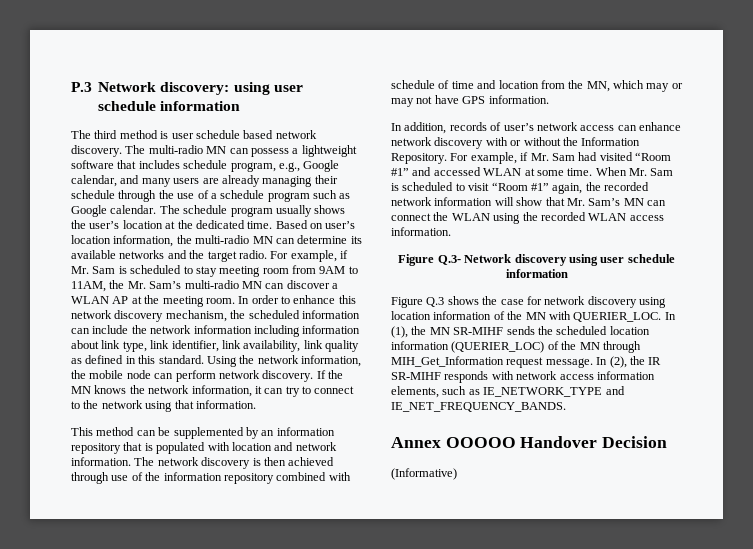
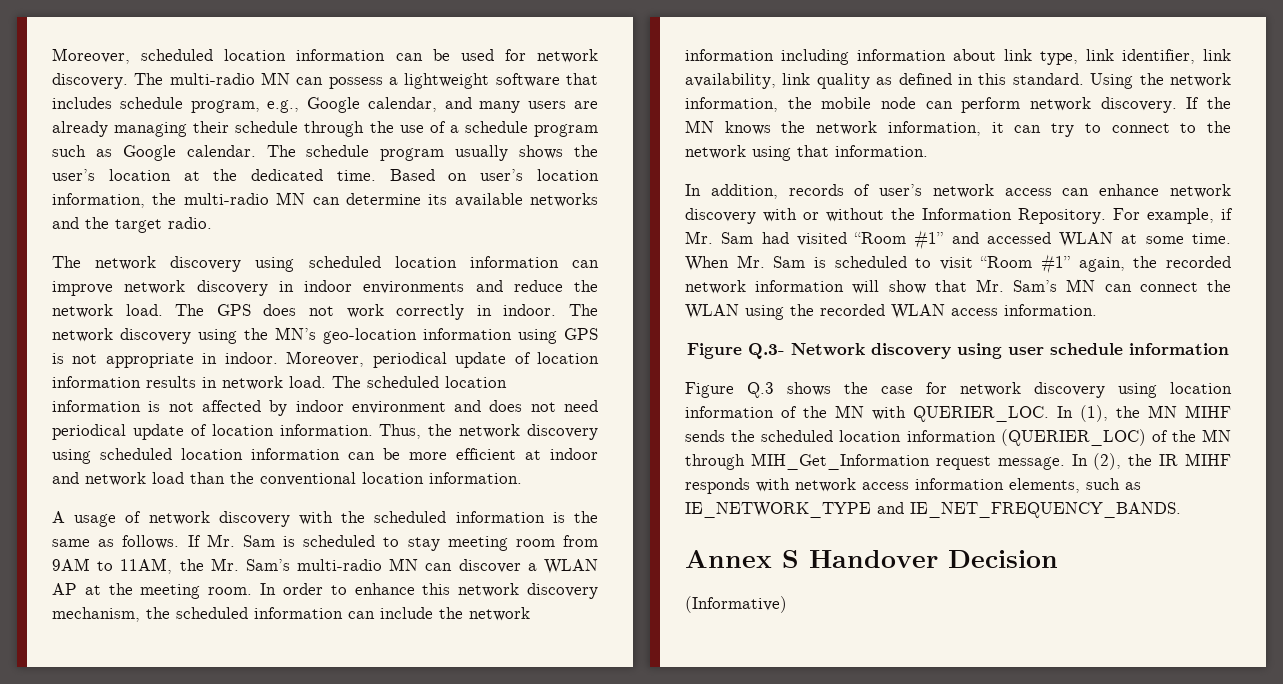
- P.3 Network discovery: using user schedule information
- The third method is user schedule based network discovery.
+ Moreover, scheduled location information can be used for network discovery.
- Based on user’s location information, the multi-radio MN can determine its available networks and the target radio. For example, if Mr. Sam is scheduled to stay meeting room from 9AM to 11AM, the Mr. Sam’s multi-radio MN can discover a WLAN AP at the meeting room.
+ Based on user’s location information, the multi-radio MN can determine its available networks and the target radio.
+ The network discovery using scheduled location information can improve network discovery in indoor environments and reduce the network load. The GPS does not work correctly in indoor. The network discovery using the MN’s geo-location information using GPS is not appropriate in indoor. Moreover, periodical update of location information results in network load. The scheduled location information is not affected by indoor environment and does not need periodical update of location information. Thus, the network discovery using scheduled location information can be more efficient at indoor and network load than the conventional location information.
+ A usage of network discovery with the scheduled information is the same as follows. If Mr. Sam is scheduled to stay meeting room from 9AM to 11AM, the Mr. Sam’s multi-radio MN can discover a WLAN AP at the meeting room.
- This method can be supplemented by an information repository that is populated with location and network information. The network discovery is then achieved through use of the information repository combined with schedule of time and location from the MN, which may or may not have GPS information.
- In (1), the MN SR-MIHF sends the scheduled location information (QUERIER_LOC) of the MN through MIH_Get_Information request message.
+ In (1), the MN MIHF sends the scheduled location information (QUERIER_LOC) of the MN through MIH_Get_Information request message.
- In (2), the IR SR-MIHF responds with network access information elements, such as IE_NETWORK_TYPE and IE_NET_FREQUENCY_BANDS.
+ In (2), the IR MIHF responds with network access information elements, such as IE_NETWORK_TYPE and IE_NET_FREQUENCY_BANDS.
- Annex OOOOO Handover Decision
+ Annex S Handover Decision

